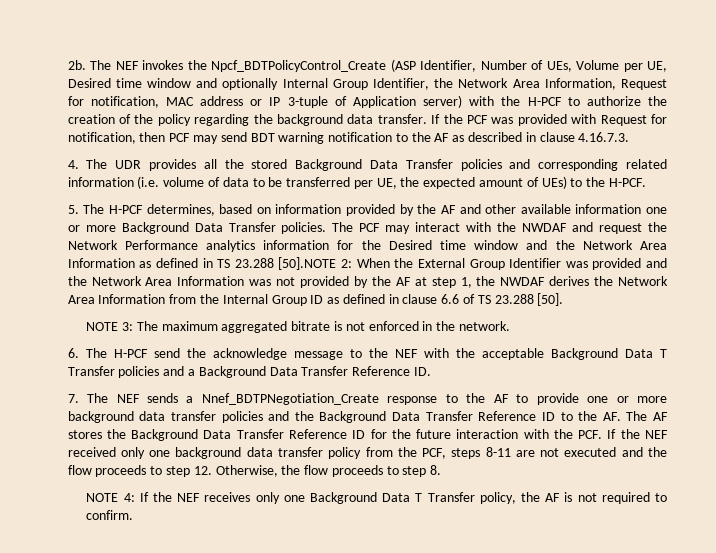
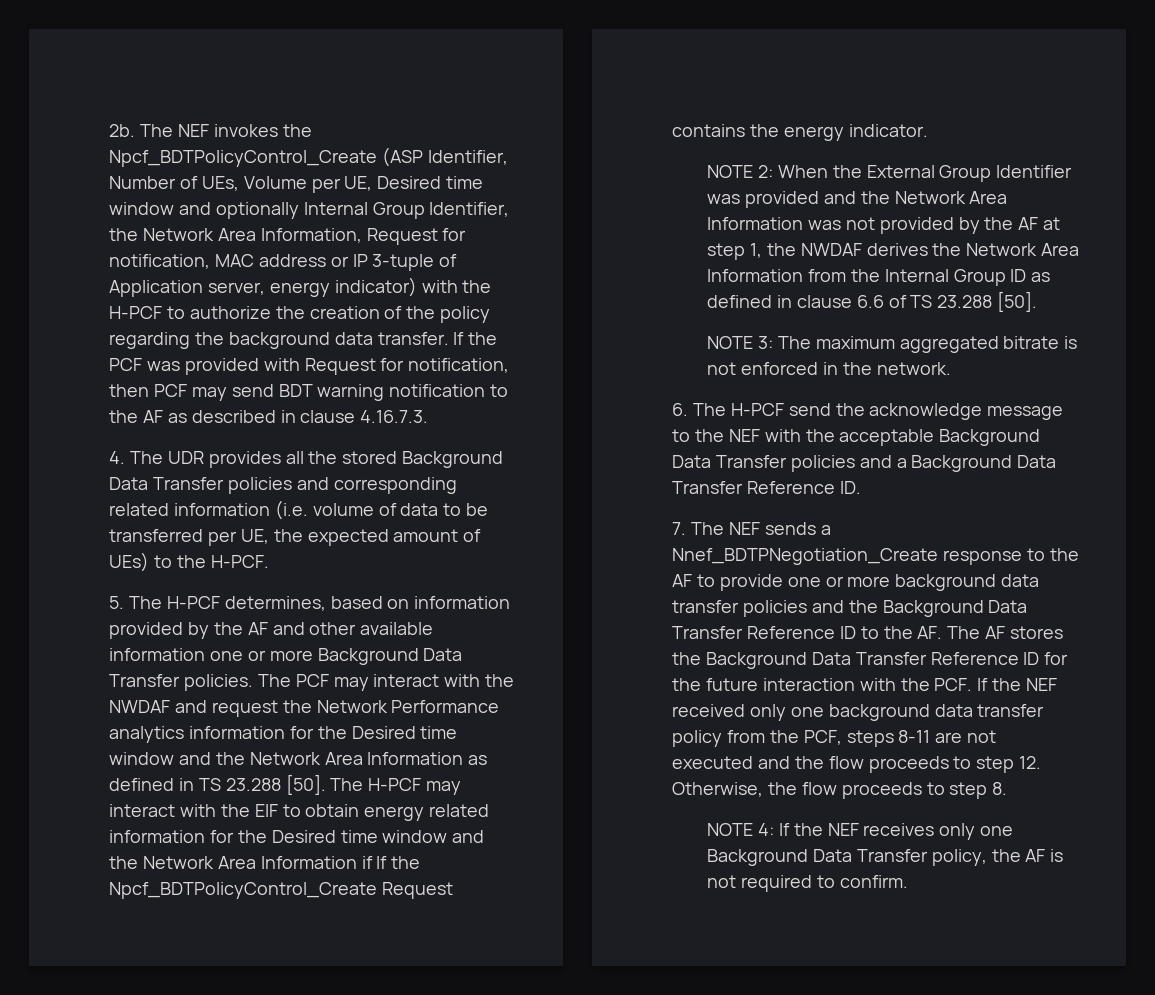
- The NEF invokes the Npcf_BDTPolicyControl_Create (ASP Identifier, Number of UEs, Volume per UE, Desired time window and optionally Internal Group Identifier, the Network Area Information, Request for notification, MAC address or IP 3-tuple of Application server) with the H-PCF to authorize the creation of the policy regarding the background data transfer.
+ The NEF invokes the Npcf_BDTPolicyControl_Create (ASP Identifier, Number of UEs, Volume per UE, Desired time window and optionally Internal Group Identifier, the Network Area Information, Request for notification, MAC address or IP 3-tuple of Application server, energy indicator) with the H-PCF to authorize the creation of the policy regarding the background data transfer.
- The PCF may interact with the NWDAF and request the Network Performance analytics information for the Desired time window and the Network Area Information as defined in TS 23.288 [50].NOTE 2:
+ The PCF may interact with the NWDAF and request the Network Performance analytics information for the Desired time window and the Network Area Information as defined in TS 23.288 [50]. The H-PCF may interact with the EIF to obtain energy related information for the Desired time window and the Network Area Information if If the Npcf_BDTPolicyControl_Create Request contains the energy indicator.
+ NOTE 2:
- 6. The H-PCF send the acknowledge message to the NEF with the acceptable Background Data T Transfer policies and a Background Data Transfer Reference ID.
+ 6. The H-PCF send the acknowledge message to the NEF with the acceptable Background Data Transfer policies and a Background Data Transfer Reference ID.
- NOTE 4: If the NEF receives only one Background Data T Transfer policy, the AF is not required to confirm.
+ NOTE 4: If the NEF receives only one Background Data Transfer policy, the AF is not required to confirm.

